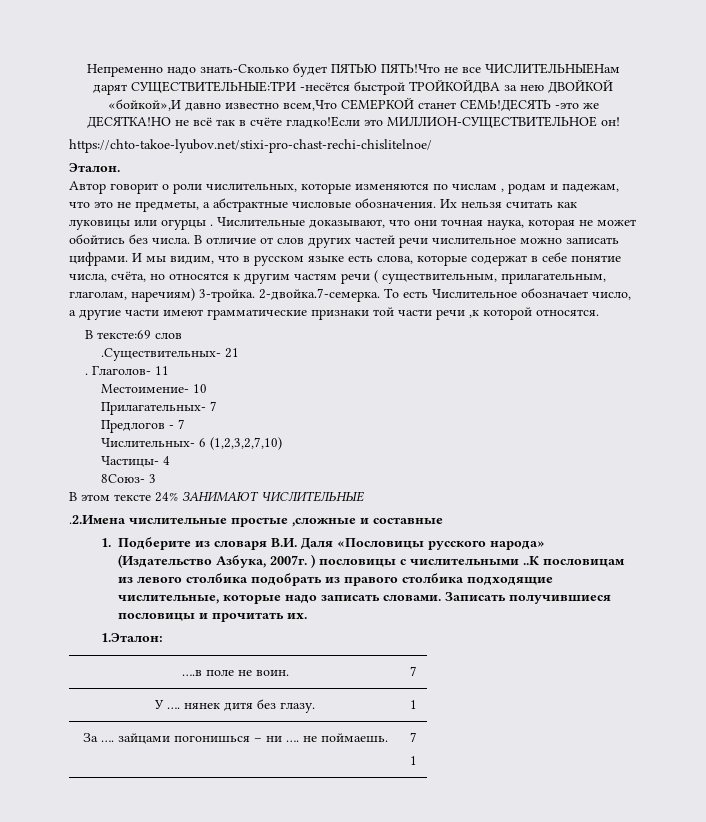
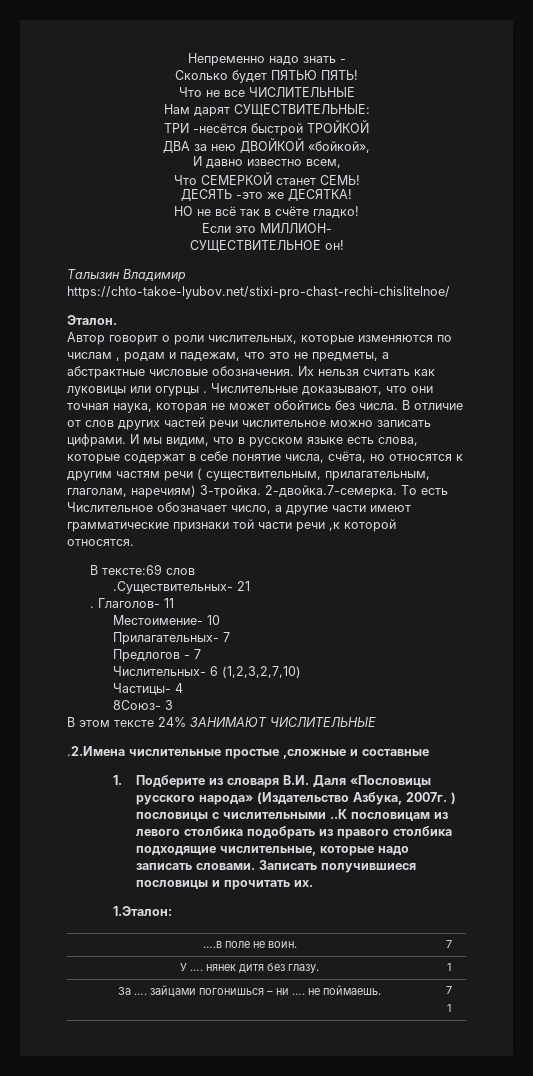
- Непременно надо знать-Сколько будет ПЯТЬЮ ПЯТЬ!Что не все ЧИСЛИТЕЛЬНЫЕНам дарят СУЩЕСТВИТЕЛЬНЫЕ:ТРИ -несётся быстрой ТРОЙКОЙДВА за нею ДВОЙКОЙ «бойкой»,И давно известно всем,Что СЕМЕРКОЙ станет СЕМЬ!ДЕСЯТЬ -это же ДЕСЯТКА!НО не всё так в счёте гладко!Если это МИЛЛИОН-СУЩЕСТВИТЕЛЬНОЕ он!
+ Непременно надо знать -
+ Сколько будет ПЯТЬЮ ПЯТЬ!
+ Что не все ЧИСЛИТЕЛЬНЫЕ
+ Нам дарят СУЩЕСТВИТЕЛЬНЫЕ:
+ ТРИ -несётся быстрой ТРОЙКОЙ
+ ДВА за нею ДВОЙКОЙ «бойкой»,
+ И давно известно всем,
+ Что СЕМЕРКОЙ станет СЕМЬ!
+ ДЕСЯТЬ -это же ДЕСЯТКА!
+ НО не всё так в счёте гладко!
+ Если это МИЛЛИОН-
+ СУЩЕСТВИТЕЛЬНОЕ он!
- https://chto-takoe-lyubov.net/stixi-pro-chast-rechi-chislitelnoe/
+ Талызин Владимир https://chto-takoe-lyubov.net/stixi-pro-chast-rechi-chislitelnoe/

